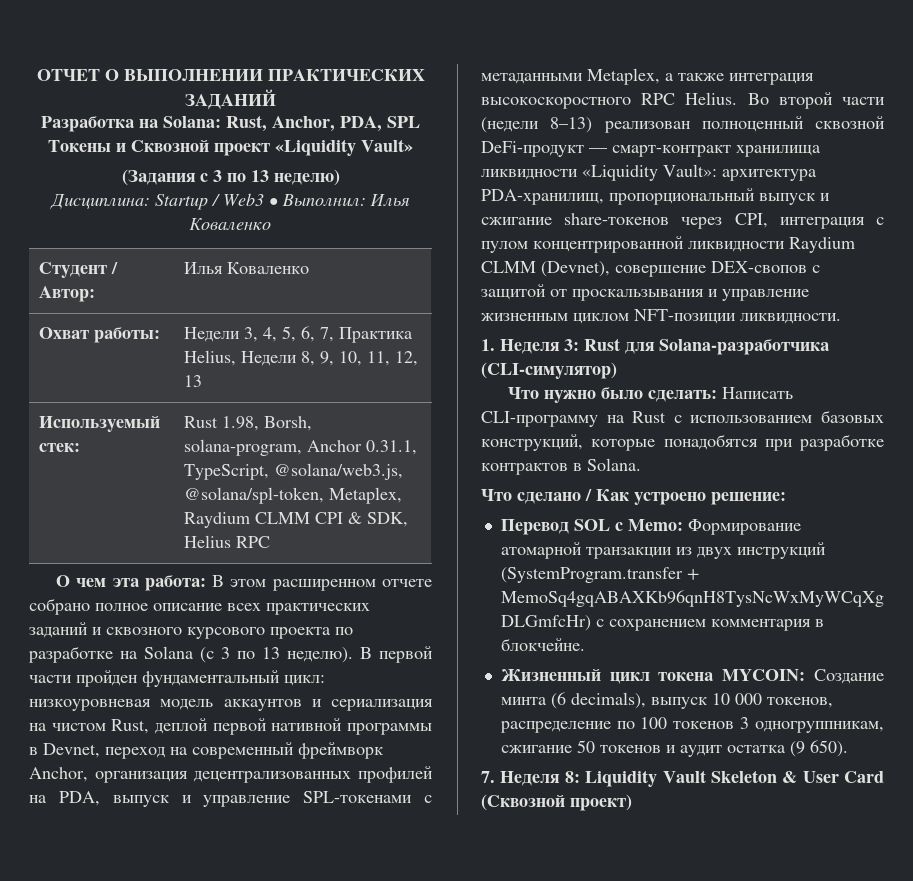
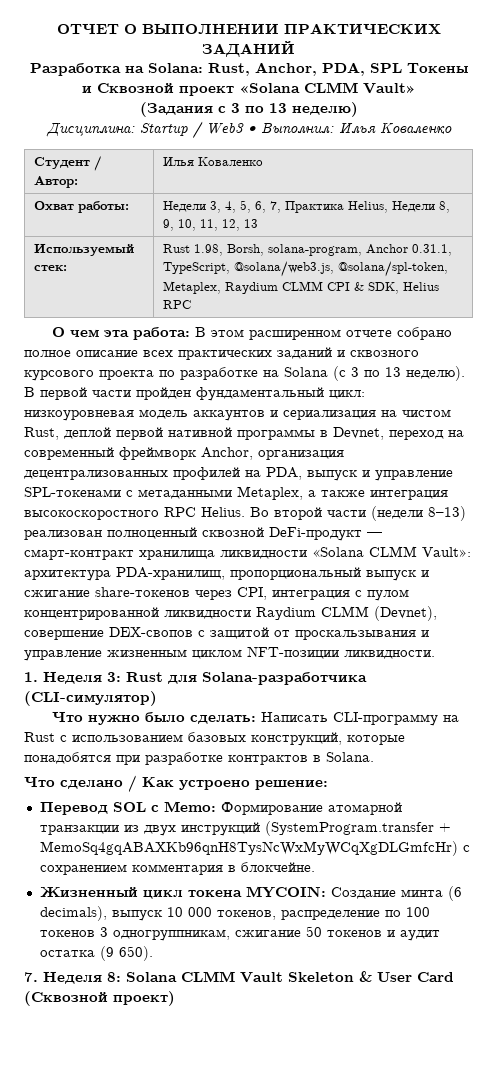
- Разработка на Solana: Rust, Anchor, PDA, SPL Токены и Сквозной проект «Liquidity Vault»
+ Разработка на Solana: Rust, Anchor, PDA, SPL Токены и Сквозной проект «Solana CLMM Vault»
- Во второй части (недели 8–13) реализован полноценный сквозной DeFi-продукт — смарт-контракт хранилища ликвидности «Liquidity Vault»: архитектура PDA-хранилищ, пропорциональный выпуск и сжигание share-токенов через CPI, интеграция с пулом концентрированной ликвидности Raydium CLMM (Devnet), совершение DEX-свопов с защитой от проскальзывания и управление жизненным циклом NFT-позиции ликвидности.
+ Во второй части (недели 8–13) реализован полноценный сквозной DeFi-продукт — смарт-контракт хранилища ликвидности «Solana CLMM Vault»: архитектура PDA-хранилищ, пропорциональный выпуск и сжигание share-токенов через CPI, интеграция с пулом концентрированной ликвидности Raydium CLMM (Devnet), совершение DEX-свопов с защитой от проскальзывания и управление жизненным циклом NFT-позиции ликвидности.
- 7. Неделя 8: Liquidity Vault Skeleton & User Card (Сквозной проект)
+ 7. Неделя 8: Solana CLMM Vault Skeleton & User Card (Сквозной проект)

